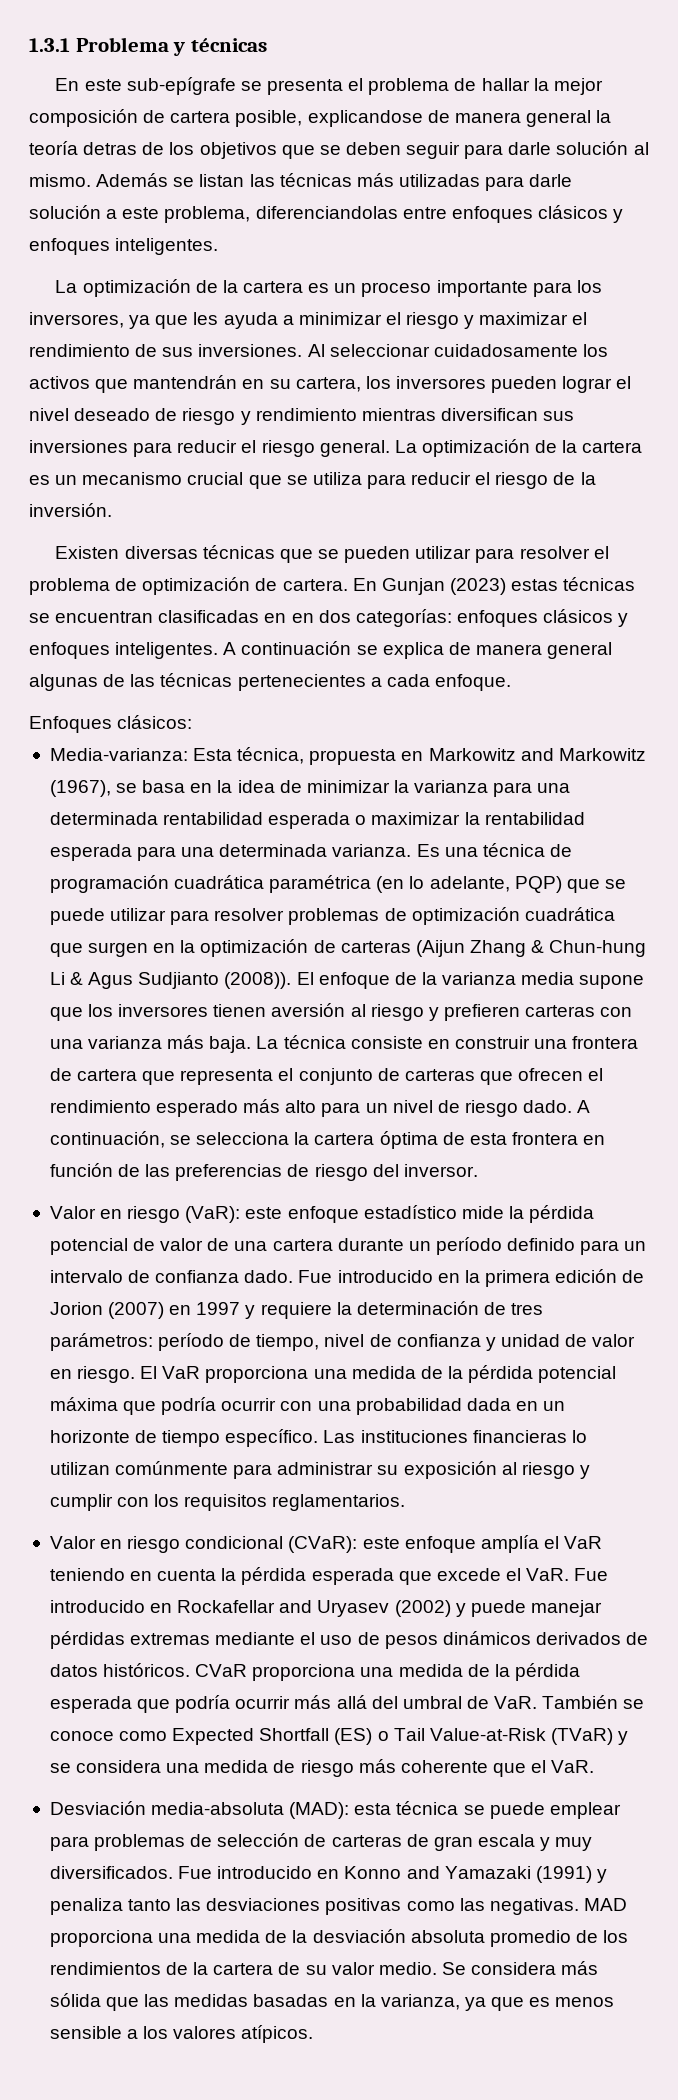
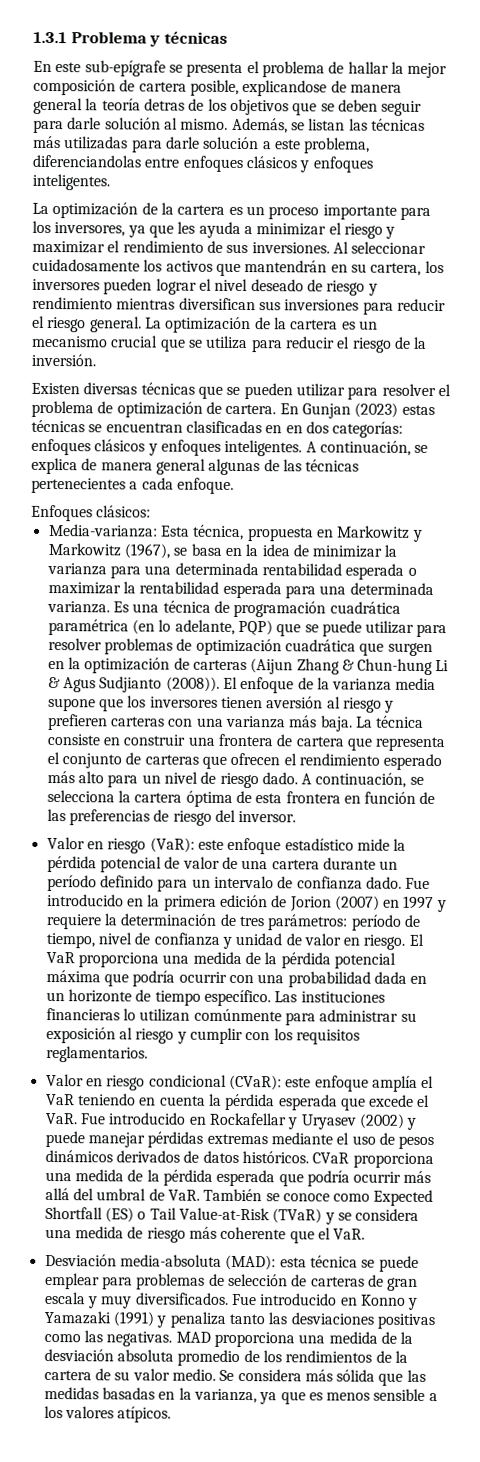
- Además se listan las técnicas más utilizadas para darle solución a este problema, diferenciandolas entre enfoques clásicos y enfoques inteligentes.
+ Además, se listan las técnicas más utilizadas para darle solución a este problema, diferenciandolas entre enfoques clásicos y enfoques inteligentes.
- A continuación se explica de manera general algunas de las técnicas pertenecientes a cada enfoque.
+ A continuación, se explica de manera general algunas de las técnicas pertenecientes a cada enfoque.
- Media-varianza: Esta técnica, propuesta en Markowitz and Markowitz (1967), se basa en la idea de minimizar la varianza para una determinada rentabilidad esperada o maximizar la rentabilidad esperada para una determinada varianza.
+ Media-varianza: Esta técnica, propuesta en Markowitz y Markowitz (1967), se basa en la idea de minimizar la varianza para una determinada rentabilidad esperada o maximizar la rentabilidad esperada para una determinada varianza.
- Valor en riesgo condicional (CVaR): este enfoque amplía el VaR teniendo en cuenta la pérdida esperada que excede el VaR. Fue introducido en Rockafellar and Uryasev (2002) y puede manejar pérdidas extremas mediante el uso de pesos dinámicos derivados de datos históricos.
+ Valor en riesgo condicional (CVaR): este enfoque amplía el VaR teniendo en cuenta la pérdida esperada que excede el VaR. Fue introducido en Rockafellar y Uryasev (2002) y puede manejar pérdidas extremas mediante el uso de pesos dinámicos derivados de datos históricos.
- Fue introducido en Konno and Yamazaki (1991) y penaliza tanto las desviaciones positivas como las negativas.
+ Fue introducido en Konno y Yamazaki (1991) y penaliza tanto las desviaciones positivas como las negativas.

